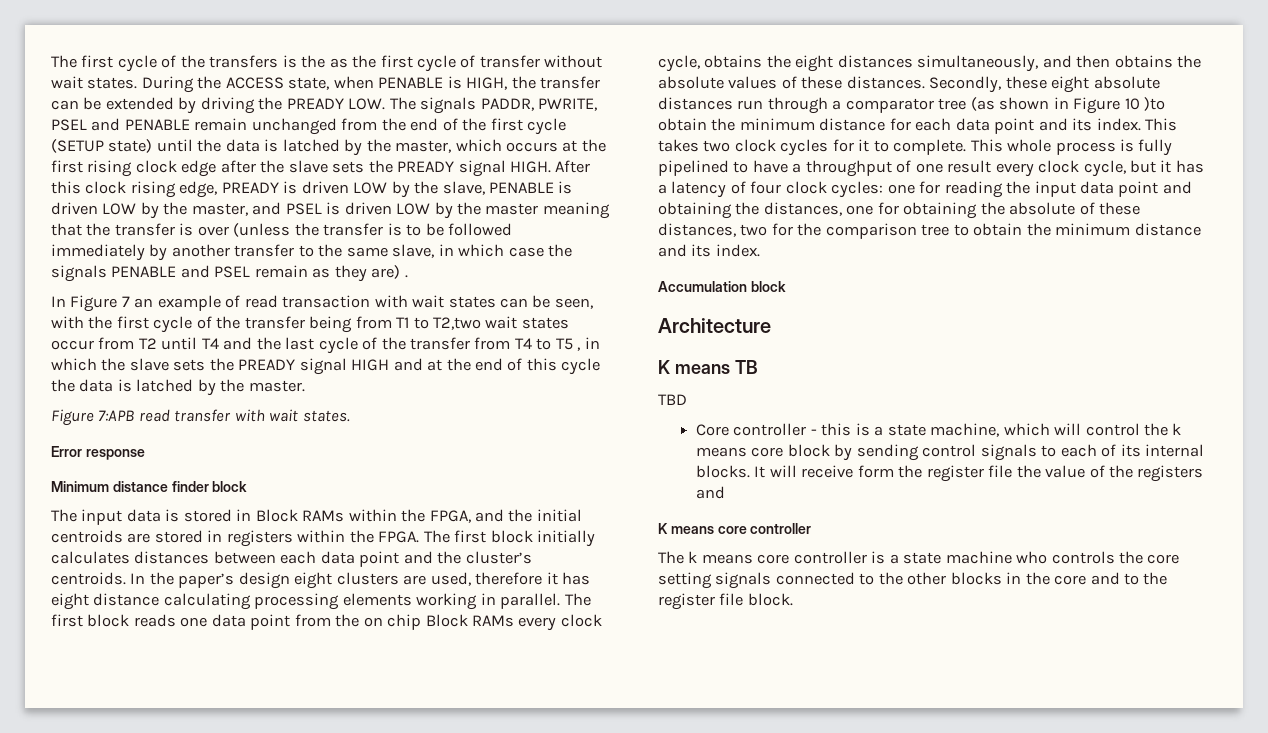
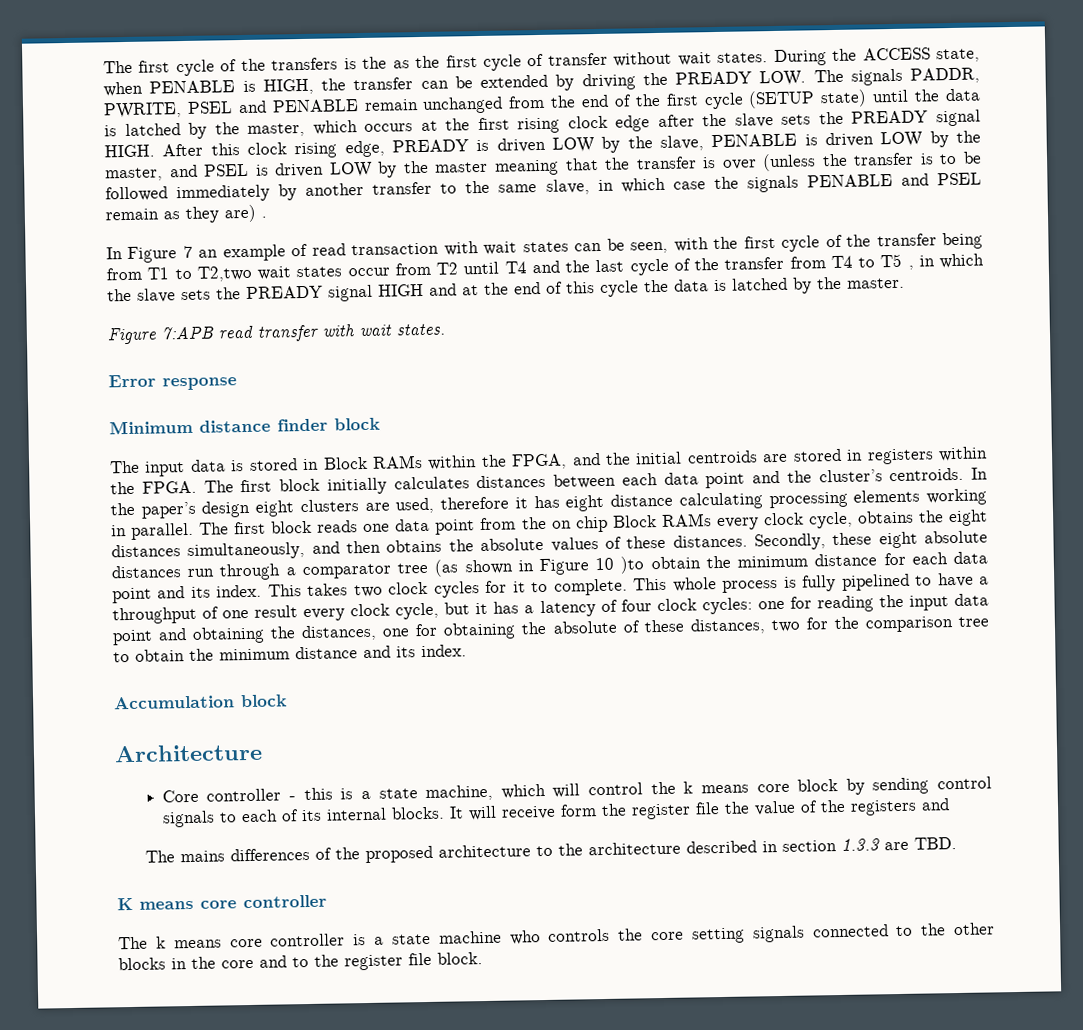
- K means TB
- TBD
+ The mains differences of the proposed architecture to the architecture described in section 1.3.3 are TBD.

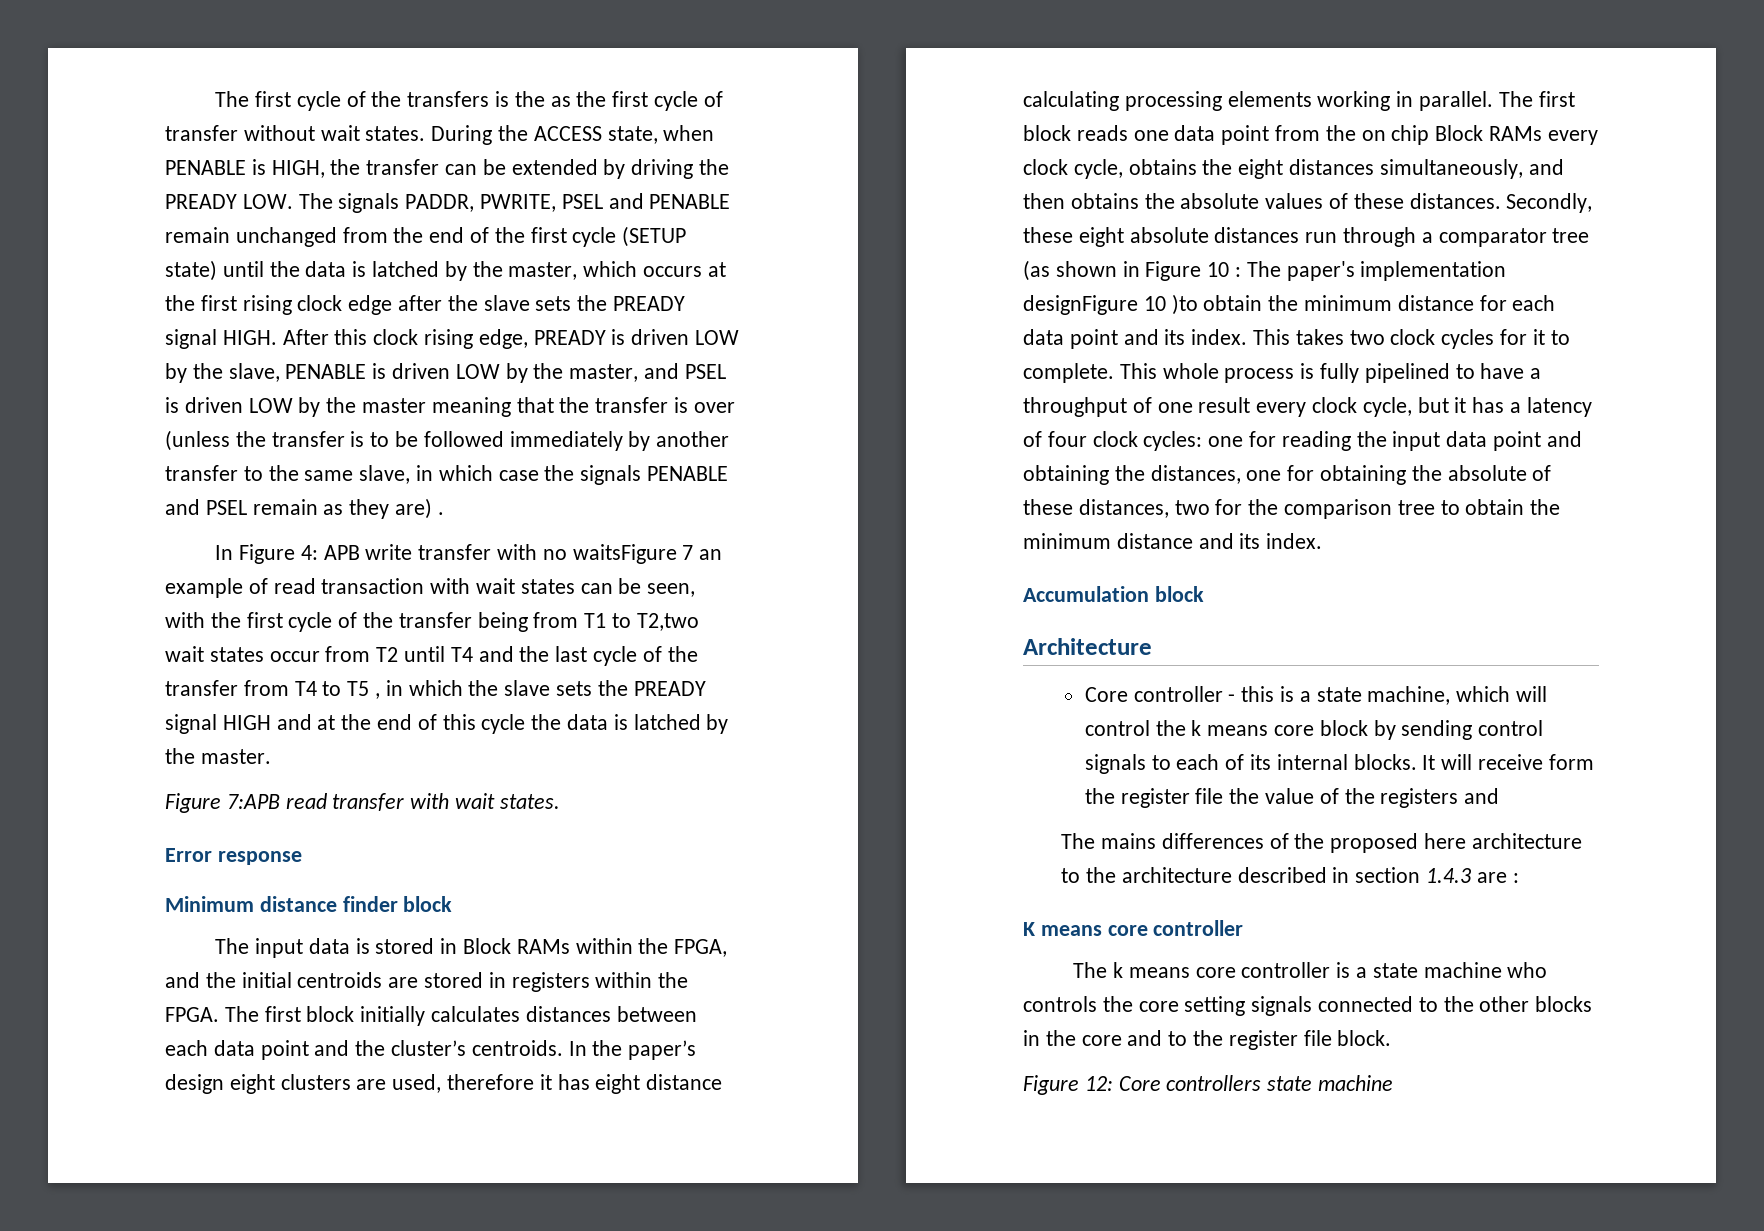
- In Figure 7 an example of read transaction with wait states can be seen, with the first cycle of the transfer being from T1 to T2,two wait states occur from T2 until T4 and the last cycle of the transfer from T4 to T5 , in which the slave sets the PREADY signal HIGH and at the end of this cycle the data is latched by the master.
+ In Figure 4: APB write transfer with no waitsFigure 7 an example of read transaction with wait states can be seen, with the first cycle of the transfer being from T1 to T2,two wait states occur from T2 until T4 and the last cycle of the transfer from T4 to T5 , in which the slave sets the PREADY signal HIGH and at the end of this cycle the data is latched by the master.
- Secondly, these eight absolute distances run through a comparator tree (as shown in Figure 10 )to obtain the minimum distance for each data point and its index.
+ Secondly, these eight absolute distances run through a comparator tree (as shown in Figure 10 : The paper's implementation designFigure 10 )to obtain the minimum distance for each data point and its index.
- The mains differences of the proposed architecture to the architecture described in section 1.3.3 are TBD.
+ The mains differences of the proposed here architecture to the architecture described in section 1.4.3 are :
+ Figure 12: Core controllers state machine

